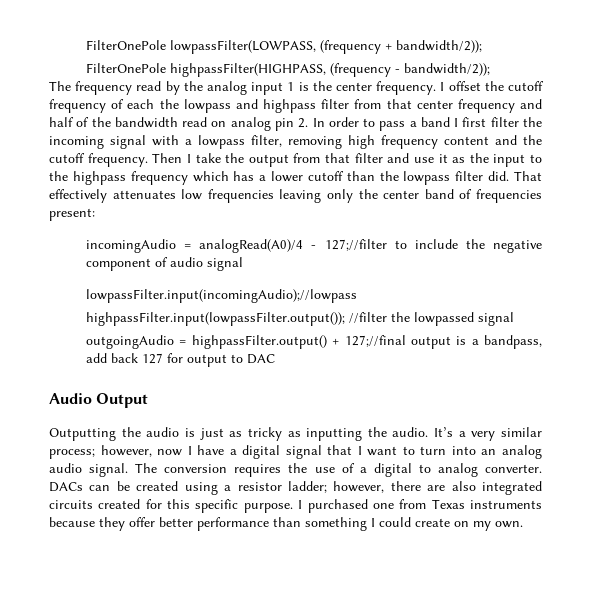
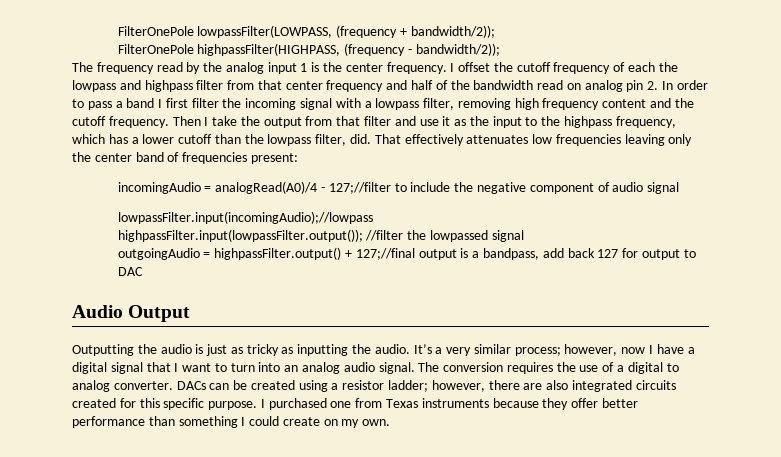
- Then I take the output from that filter and use it as the input to the highpass frequency which has a lower cutoff than the lowpass filter did.
+ Then I take the output from that filter and use it as the input to the highpass frequency, which has a lower cutoff than the lowpass filter, did.

